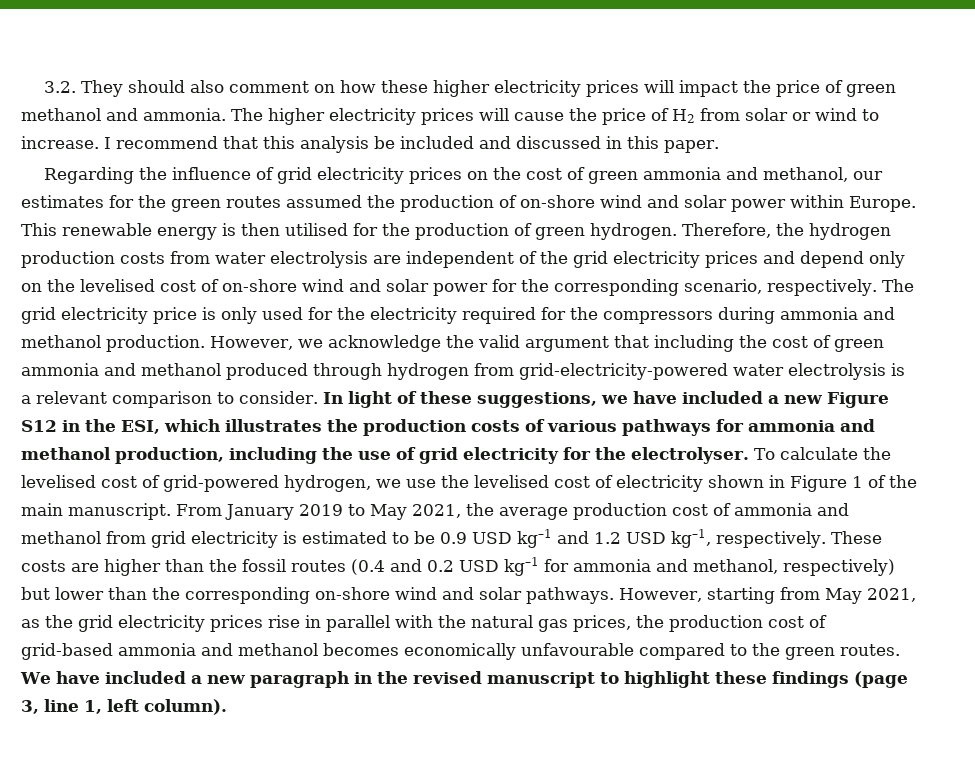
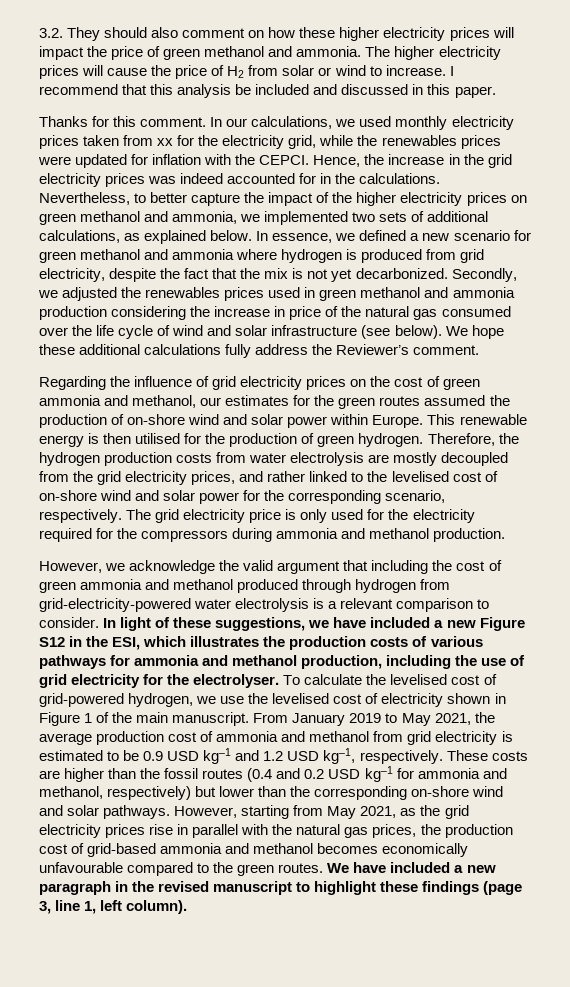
+ Thanks for this comment. In our calculations, we used monthly electricity prices taken from xx for the electricity grid, while the renewables prices were updated for inflation with the CEPCI. Hence, the increase in the grid electricity prices was indeed accounted for in the calculations. Nevertheless, to better capture the impact of the higher electricity prices on green methanol and ammonia, we implemented two sets of additional calculations, as explained below. In essence, we defined a new scenario for green methanol and ammonia where hydrogen is produced from grid electricity, despite the fact that the mix is not yet decarbonized. Secondly, we adjusted the renewables prices used in green methanol and ammonia production considering the increase in price of the natural gas consumed over the life cycle of wind and solar infrastructure (see below). We hope these additional calculations fully address the Reviewer’s comment.
- Therefore, the hydrogen production costs from water electrolysis are independent of the grid electricity prices and depend only on the levelised cost of on‑shore wind and solar power for the corresponding scenario, respectively.
+ Therefore, the hydrogen production costs from water electrolysis are mostly decoupled from the grid electricity prices, and rather linked to the levelised cost of on‑shore wind and solar power for the corresponding scenario, respectively.
- The grid electricity price is only used for the electricity required for the compressors during ammonia and methanol production. However, we acknowledge the valid argument that including the cost of green ammonia and methanol produced through hydrogen from grid-electricity-powered water electrolysis is a relevant comparison to consider.
+ The grid electricity price is only used for the electricity required for the compressors during ammonia and methanol production.
+ However, we acknowledge the valid argument that including the cost of green ammonia and methanol produced through hydrogen from grid-electricity-powered water electrolysis is a relevant comparison to consider.

